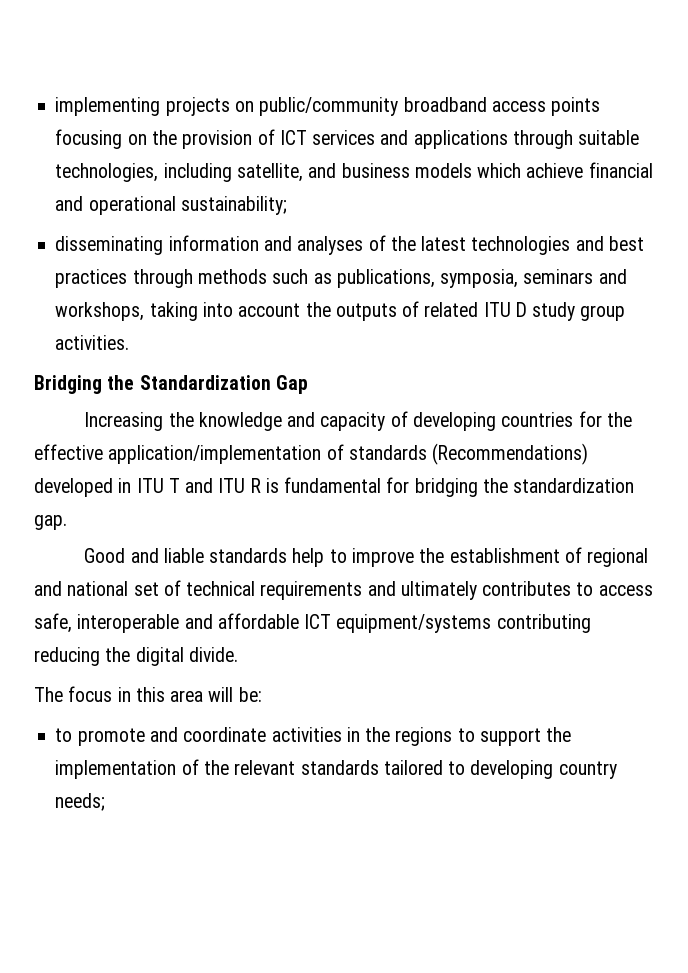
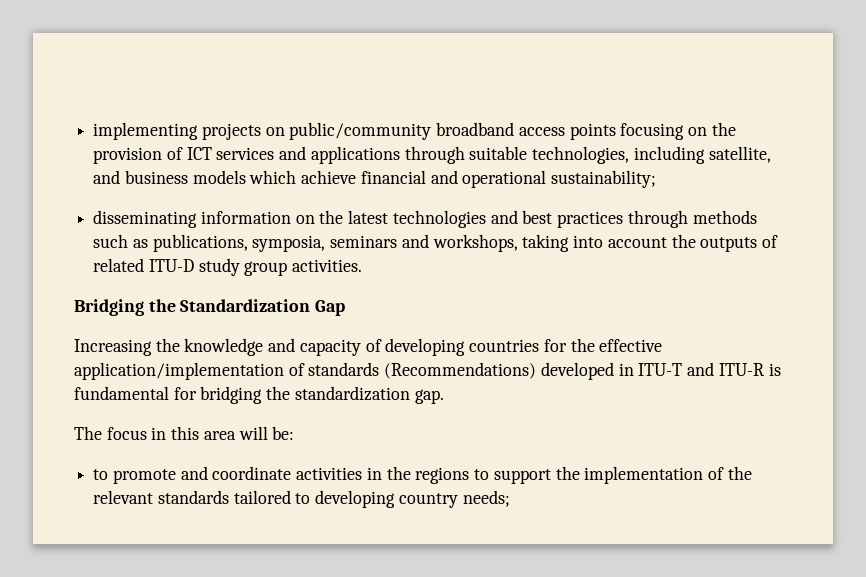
- disseminating information and analyses of the latest technologies and best practices through methods such as publications, symposia, seminars and workshops, taking into account the outputs of related ITU D study group activities.
+ disseminating information on the latest technologies and best practices through methods such as publications, symposia, seminars and workshops, taking into account the outputs of related ITU-D study group activities.
- Increasing the knowledge and capacity of developing countries for the effective application/implementation of standards (Recommendations) developed in ITU T and ITU R is fundamental for bridging the standardization gap.
+ Increasing the knowledge and capacity of developing countries for the effective application/implementation of standards (Recommendations) developed in ITU-T and ITU-R is fundamental for bridging the standardization gap.
- Good and liable standards help to improve the establishment of regional and national set of technical requirements and ultimately contributes to access safe, interoperable and affordable ICT equipment/systems contributing reducing the digital divide.

